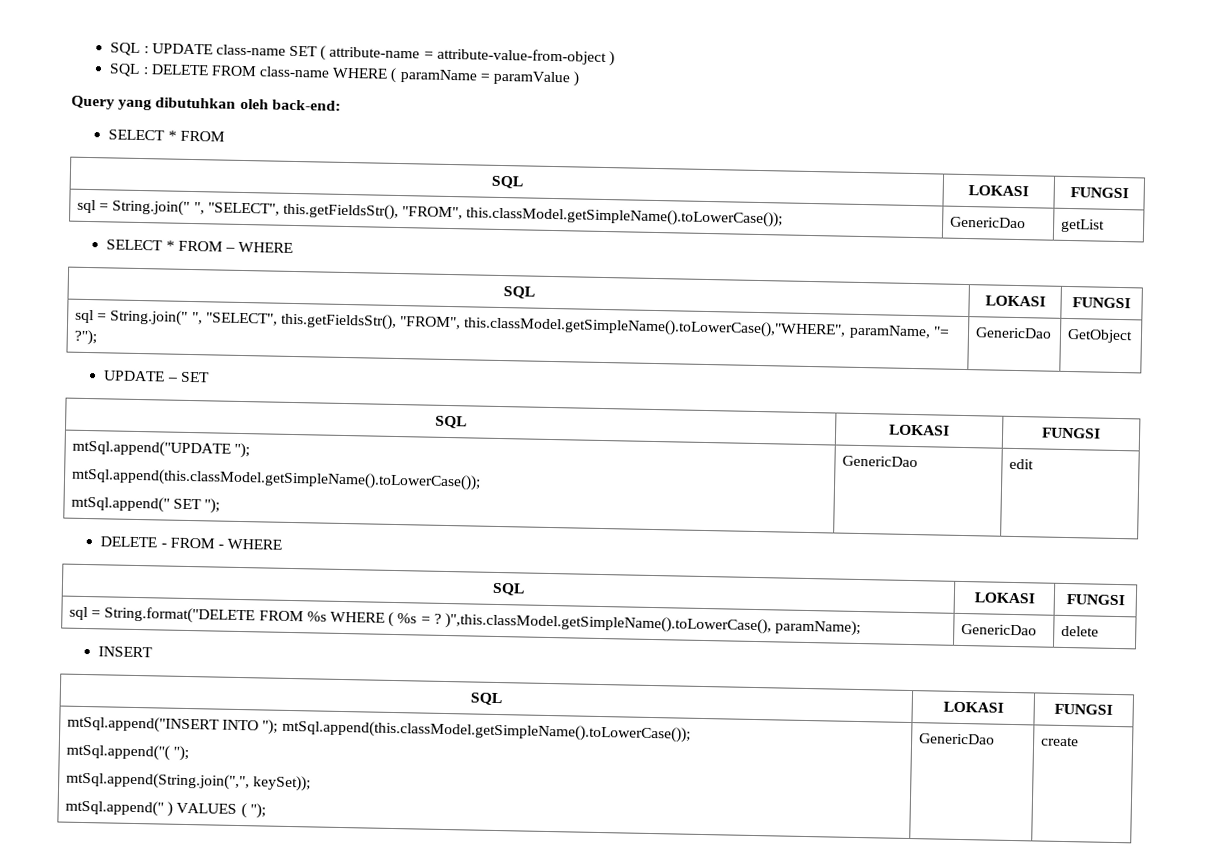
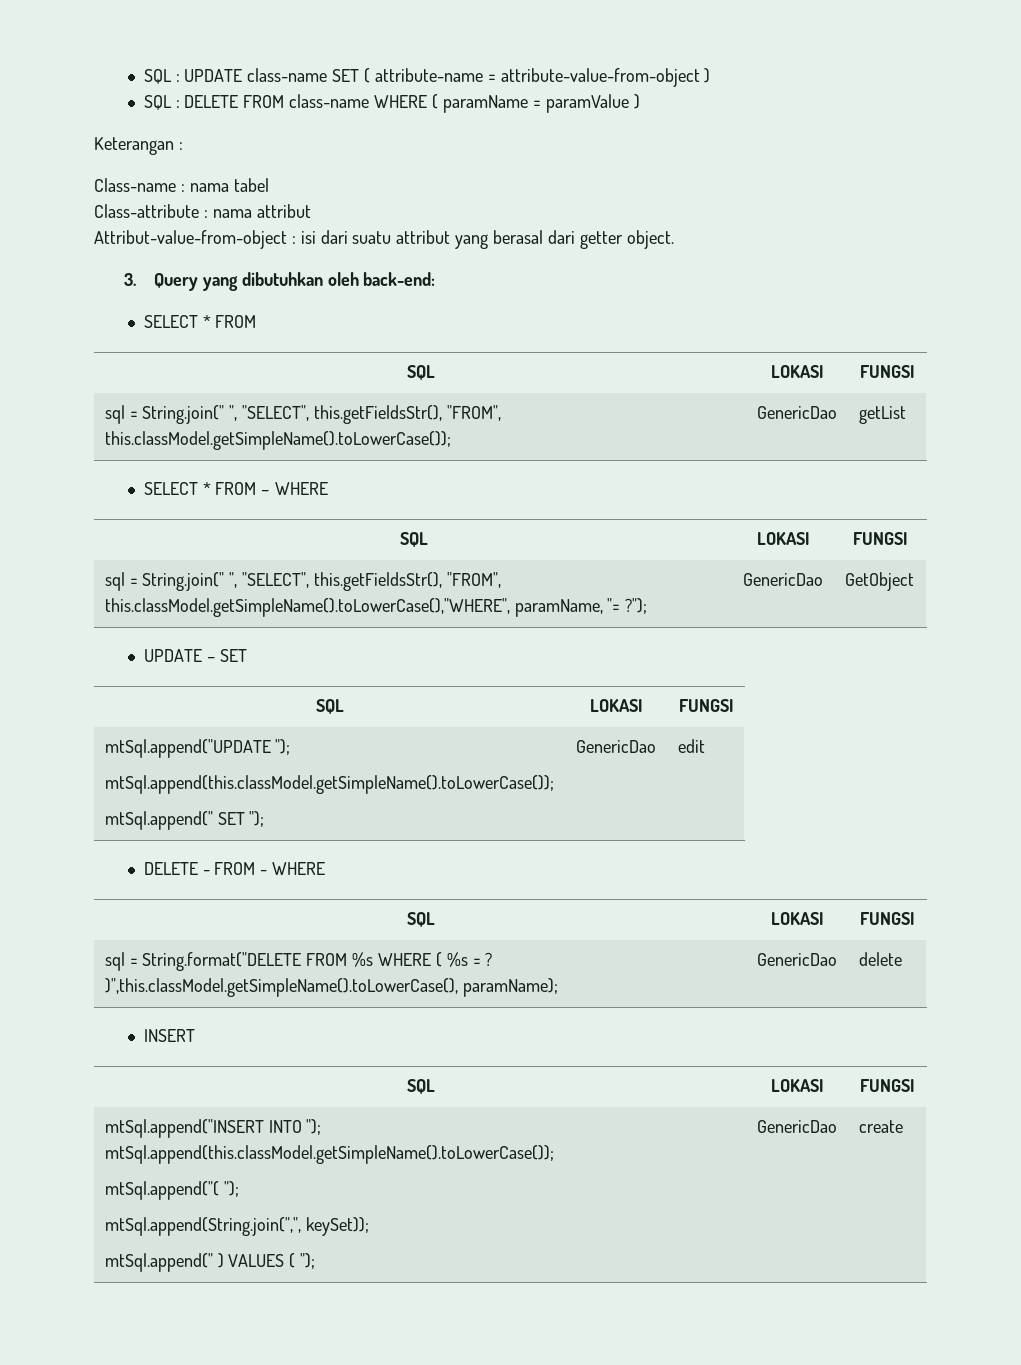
- Query yang dibutuhkan oleh back-end:
+ Keterangan :
+ Class-name : nama tabel
+ Class-attribute : nama attribut
+ Attribut-value-from-object : isi dari suatu attribut yang berasal dari getter object.
+ 3. Query yang dibutuhkan oleh back-end:

